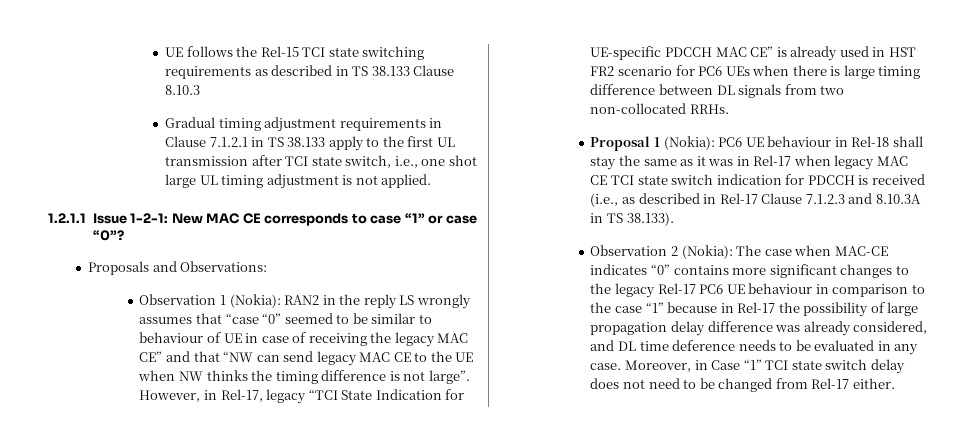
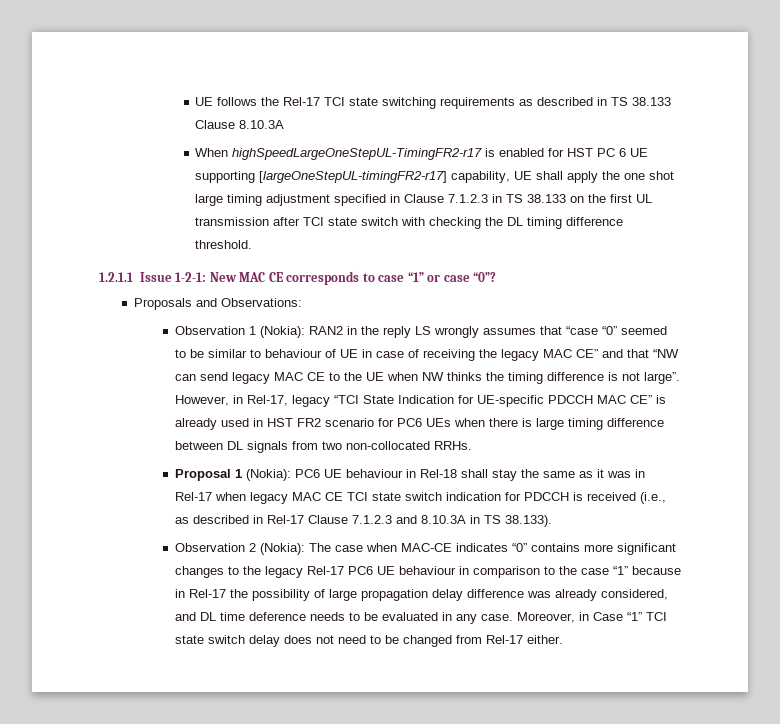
- UE follows the Rel-15 TCI state switching requirements as described in TS 38.133 Clause 8.10.3
- Gradual timing adjustment requirements in Clause 7.1.2.1 in TS 38.133 apply to the first UL transmission after TCI state switch, i.e., one shot large UL timing adjustment is not applied.
+ UE follows the Rel-17 TCI state switching requirements as described in TS 38.133 Clause 8.10.3A
+ When highSpeedLargeOneStepUL-TimingFR2-r17 is enabled for HST PC 6 UE supporting [largeOneStepUL-timingFR2-r17] capability, UE shall apply the one shot large timing adjustment specified in Clause 7.1.2.3 in TS 38.133 on the first UL transmission after TCI state switch with checking the DL timing difference threshold.

